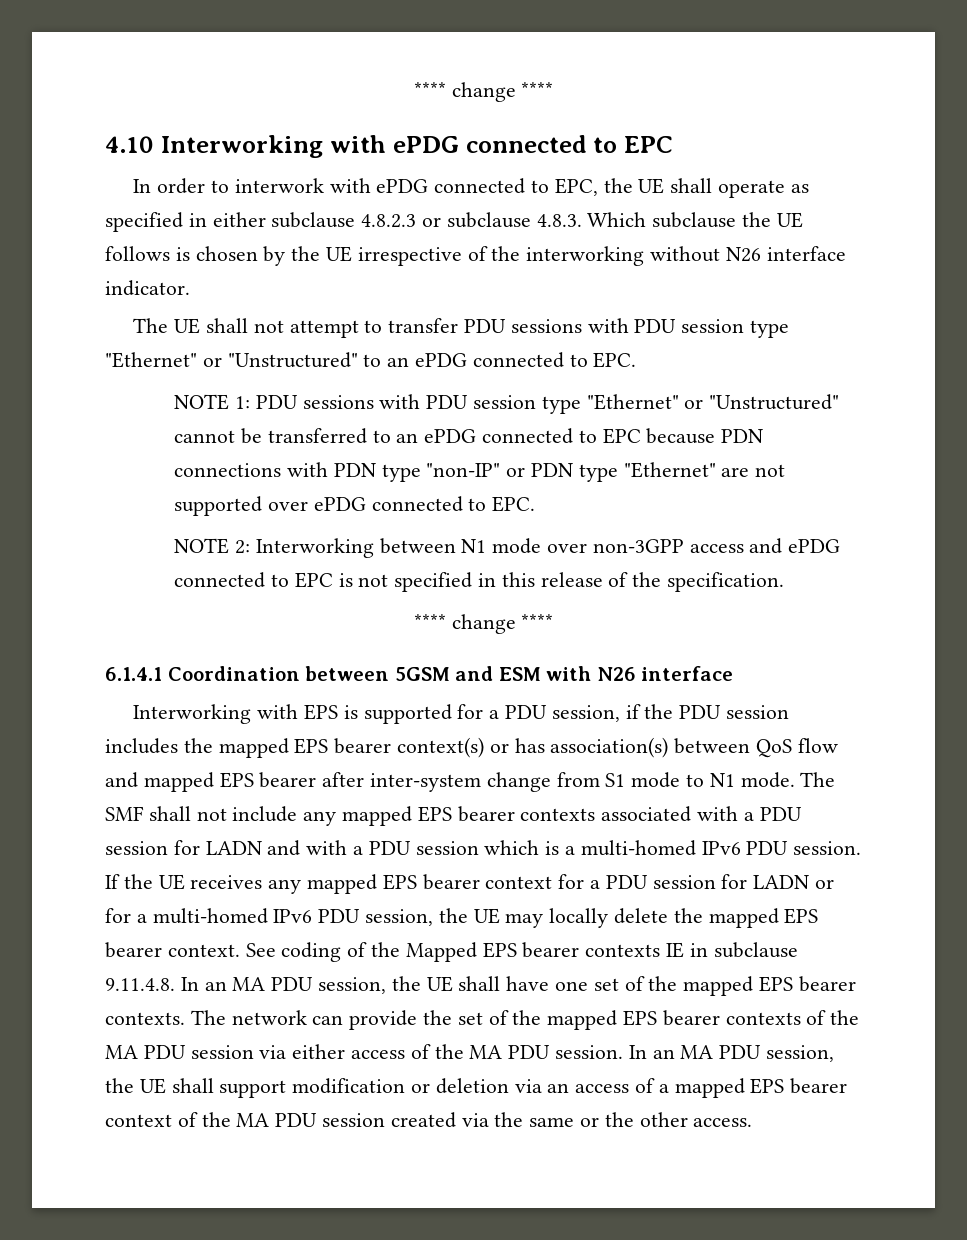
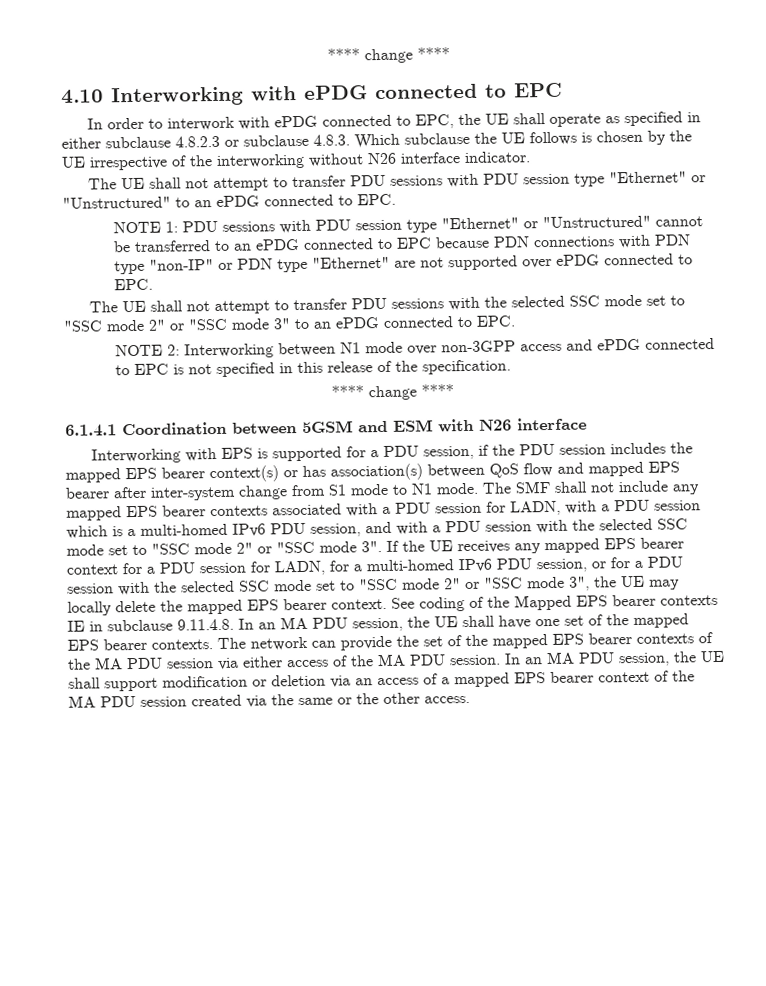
+ The UE shall not attempt to transfer PDU sessions with the selected SSC mode set to "SSC mode 2" or "SSC mode 3" to an ePDG connected to EPC.
- The SMF shall not include any mapped EPS bearer contexts associated with a PDU session for LADN and with a PDU session which is a multi-homed IPv6 PDU session.
+ The SMF shall not include any mapped EPS bearer contexts associated with a PDU session for LADN, with a PDU session which is a multi-homed IPv6 PDU session, and with a PDU session with the selected SSC mode set to "SSC mode 2" or "SSC mode 3".
- If the UE receives any mapped EPS bearer context for a PDU session for LADN or for a multi-homed IPv6 PDU session, the UE may locally delete the mapped EPS bearer context.
+ If the UE receives any mapped EPS bearer context for a PDU session for LADN, for a multi-homed IPv6 PDU session, or for a PDU session with the selected SSC mode set to "SSC mode 2" or "SSC mode 3", the UE may locally delete the mapped EPS bearer context.

